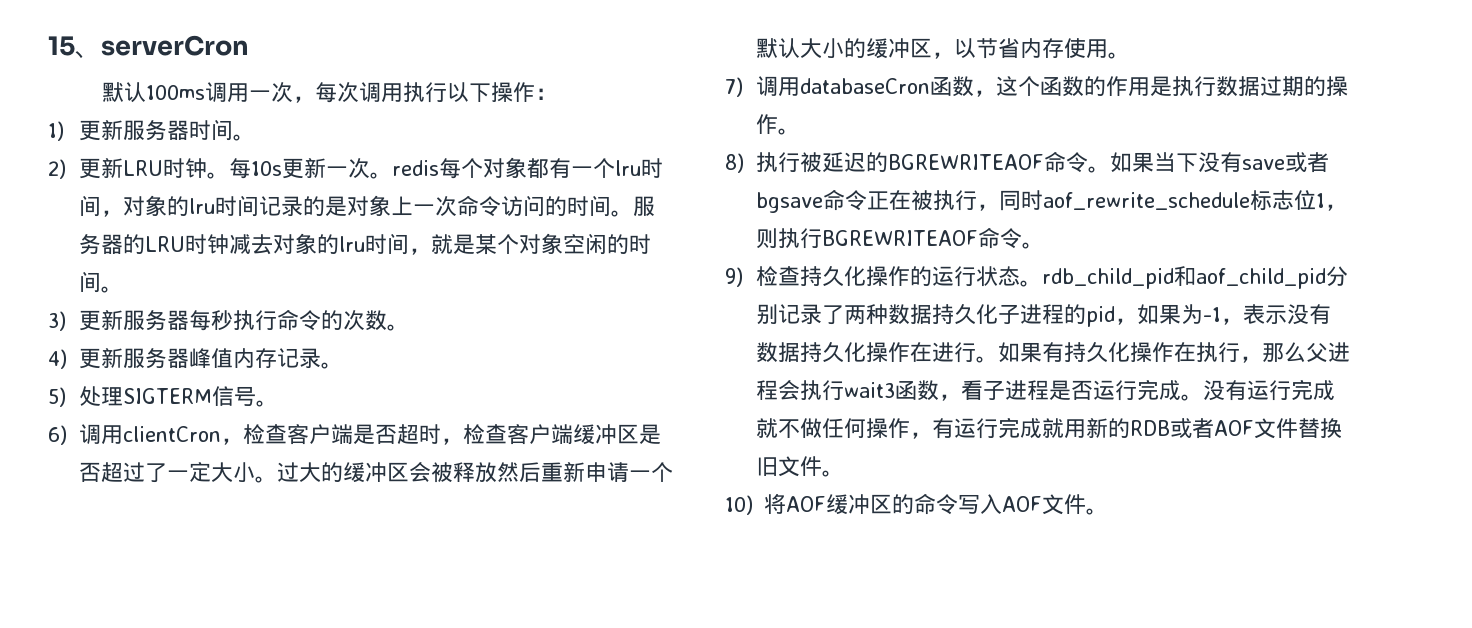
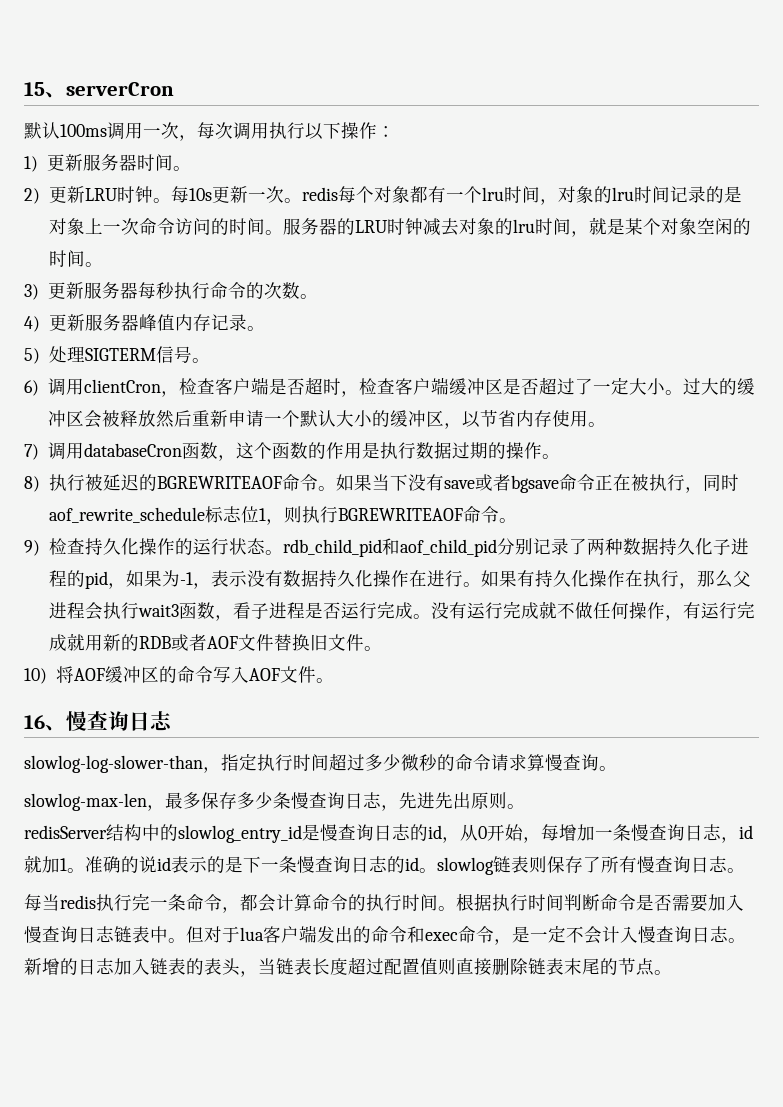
+ 16、慢查询日志
+ slowlog-log-slower-than，指定执行时间超过多少微秒的命令请求算慢查询。
+ slowlog-max-len，最多保存多少条慢查询日志，先进先出原则。
+ redisServer结构中的slowlog_entry_id是慢查询日志的id，从0开始，每增加一条慢查询日志，id就加1。准确的说id表示的是下一条慢查询日志的id。slowlog链表则保存了所有慢查询日志。
+ 每当redis执行完一条命令，都会计算命令的执行时间。根据执行时间判断命令是否需要加入慢查询日志链表中。但对于lua客户端发出的命令和exec命令，是一定不会计入慢查询日志。新增的日志加入链表的表头，当链表长度超过配置值则直接删除链表末尾的节点。

